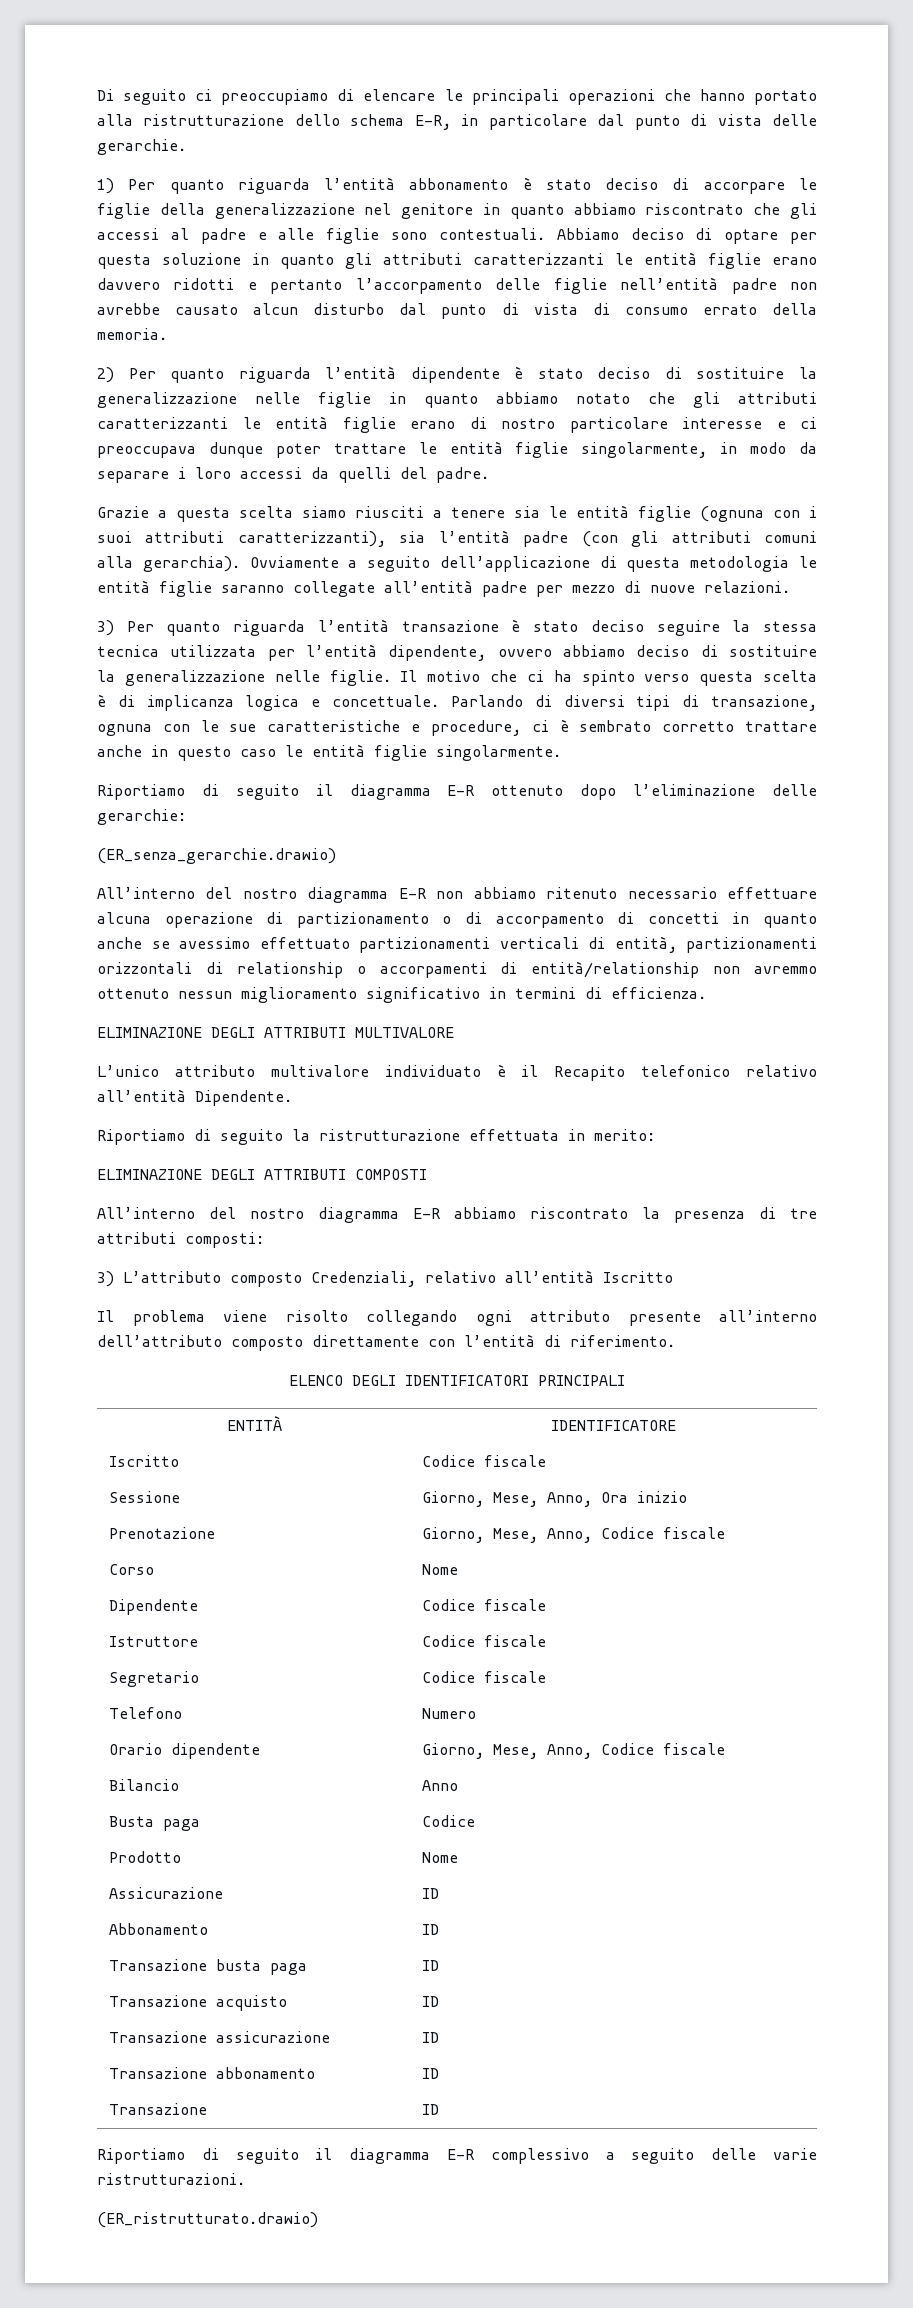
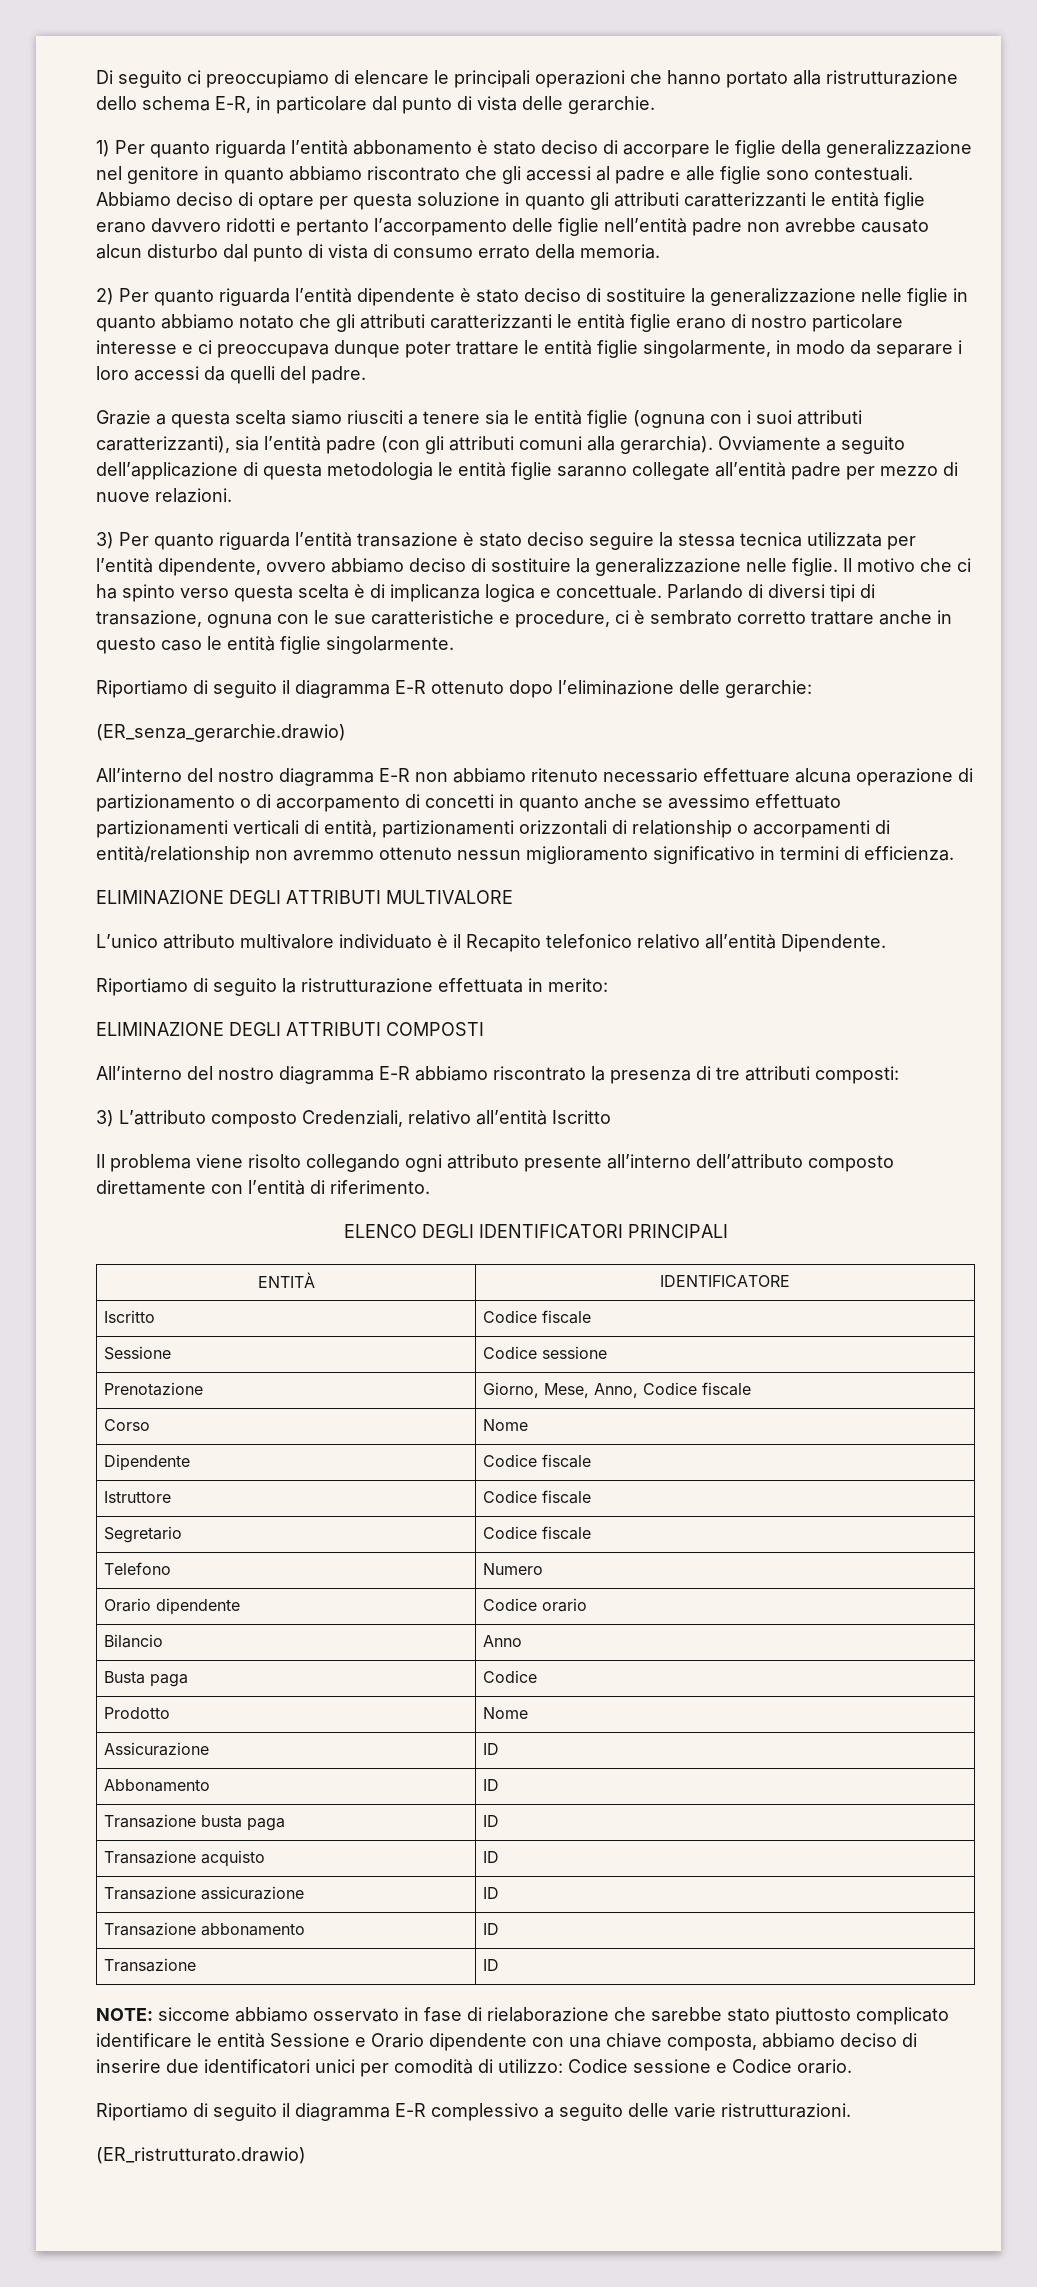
- Sessione | Giorno, Mese, Anno, Ora inizio
+ Sessione | Codice sessione
- Orario dipendente | Giorno, Mese, Anno, Codice fiscale
+ Orario dipendente | Codice orario
+ NOTE: siccome abbiamo osservato in fase di rielaborazione che sarebbe stato piuttosto complicato identificare le entità Sessione e Orario dipendente con una chiave composta, abbiamo deciso di inserire due identificatori unici per comodità di utilizzo: Codice sessione e Codice orario.

